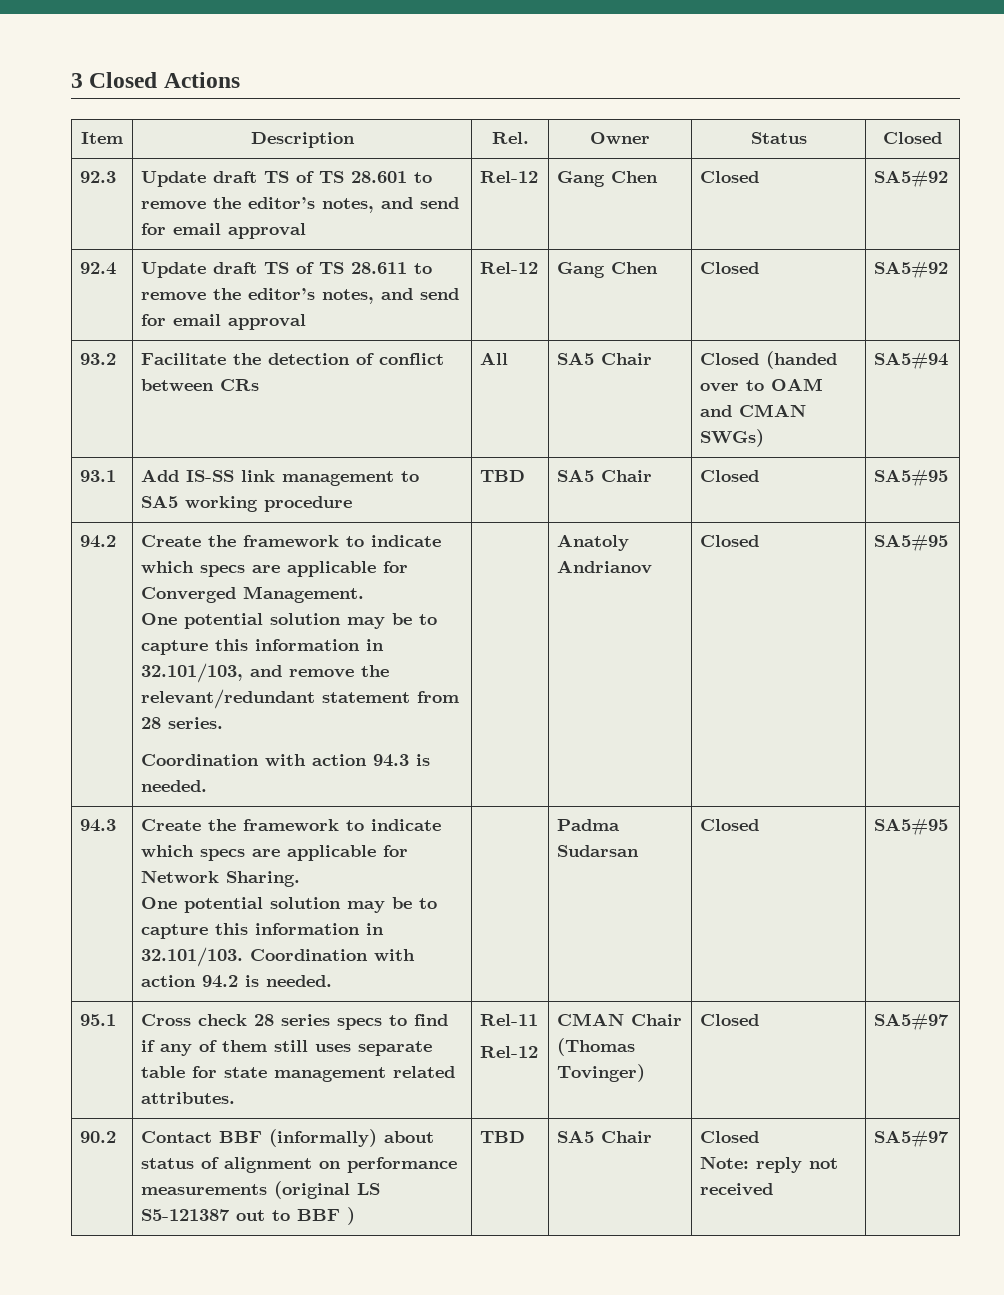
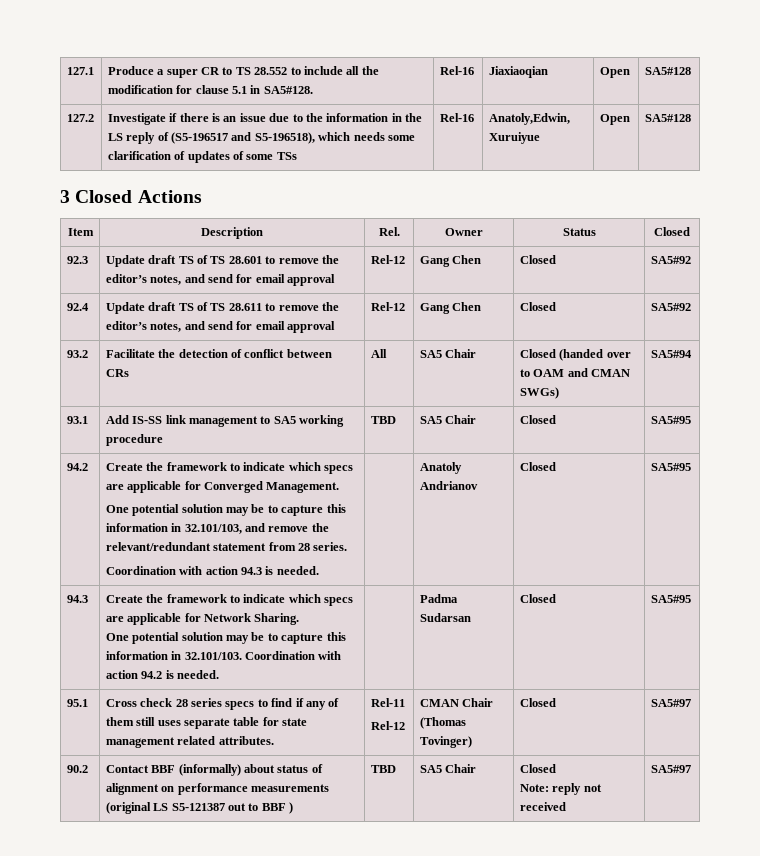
+ 127.1 | Produce a super CR to TS 28.552 to include all the modification for clause 5.1 in SA5#128. | Rel-16 | Jiaxiaoqian | Open | SA5#128
+ 127.2 | Investigate if there is an issue due to the information in the LS reply of (S5-196517 and S5-196518), which needs some clarification of updates of some TSs | Rel-16 | Anatoly,Edwin, Xuruiyue | Open | SA5#128

